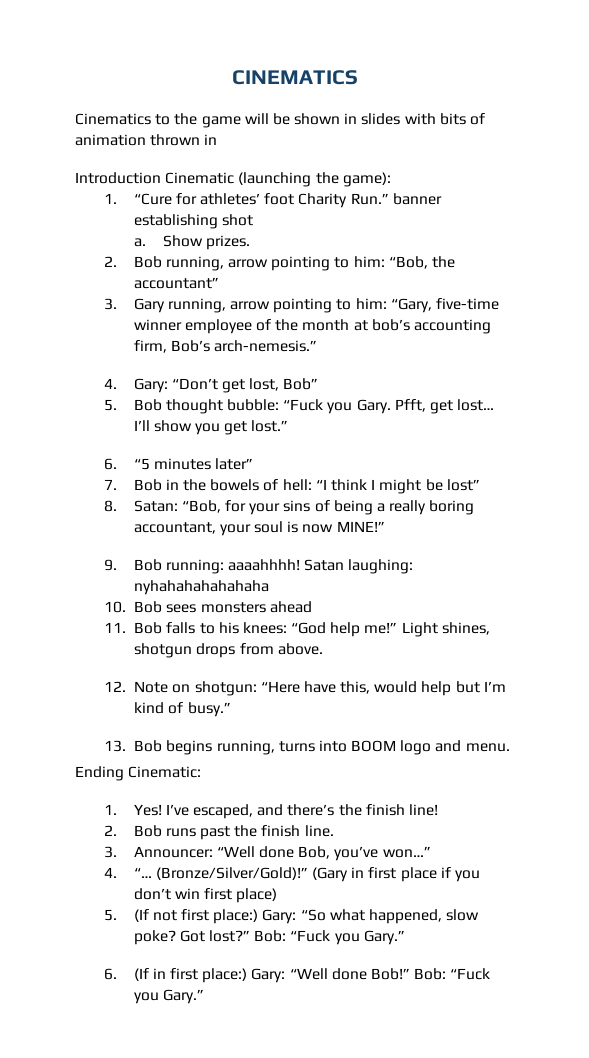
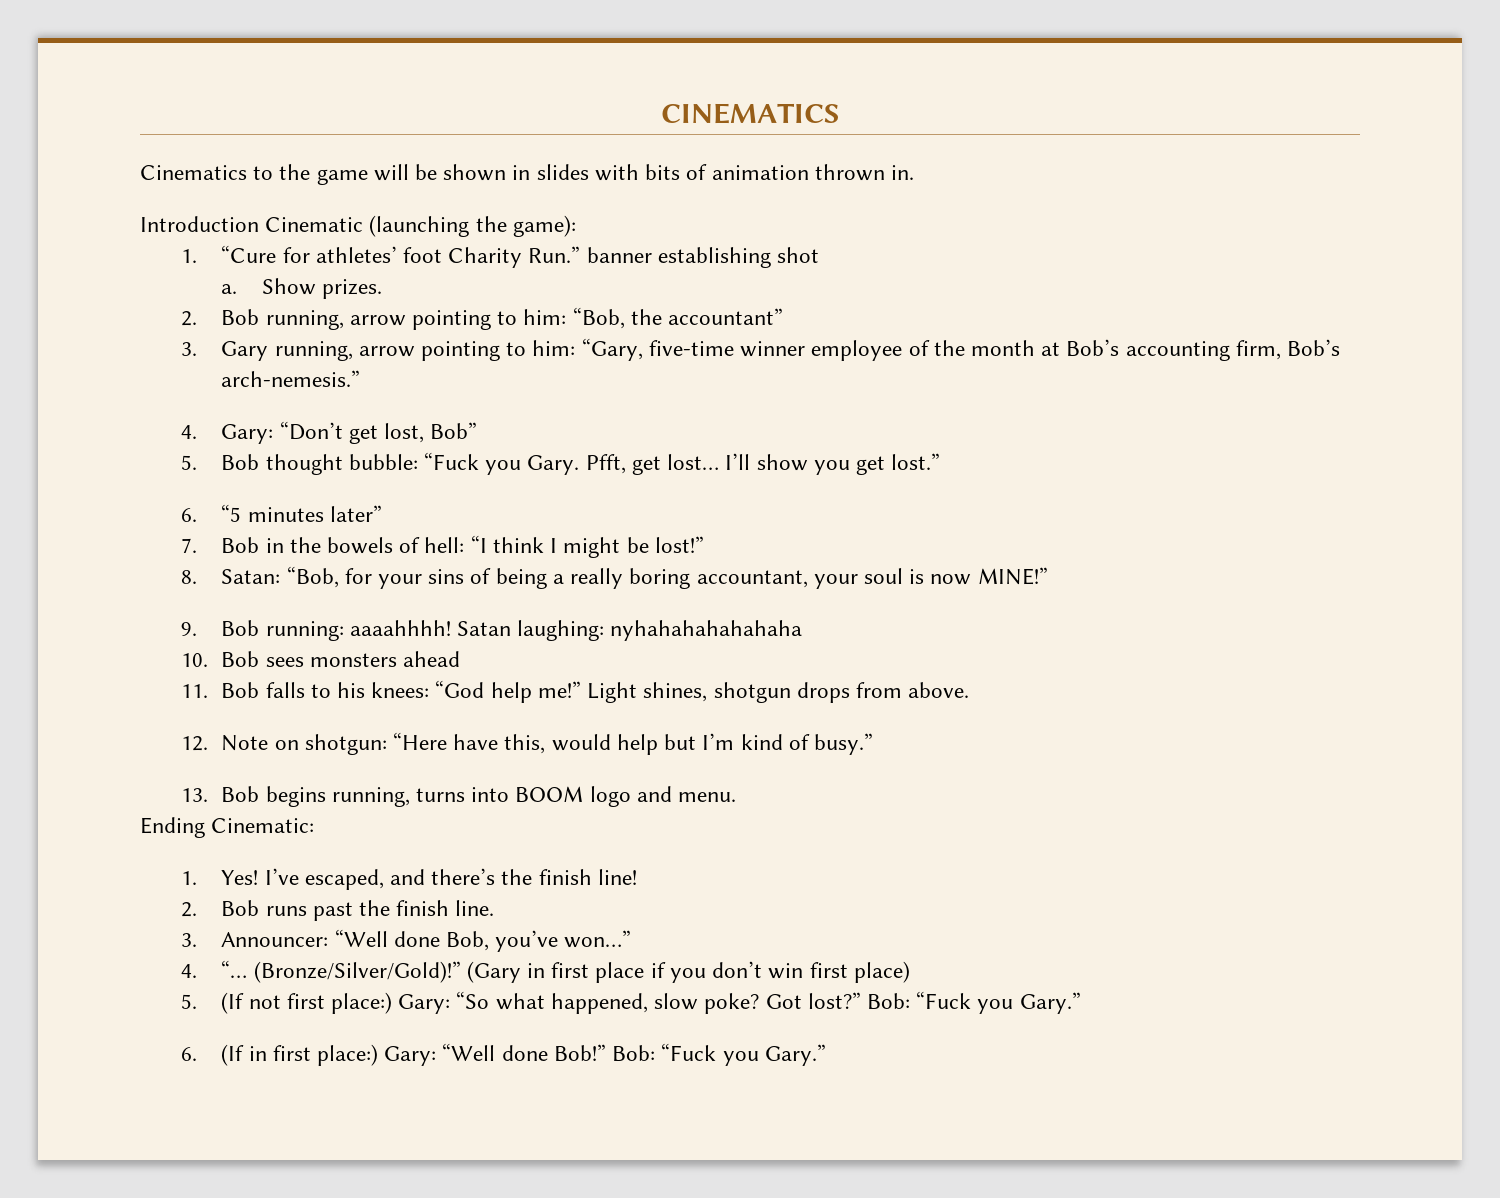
- Cinematics to the game will be shown in slides with bits of animation thrown in
+ Cinematics to the game will be shown in slides with bits of animation thrown in.
- 3. Gary running, arrow pointing to him: “Gary, five-time winner employee of the month at bob’s accounting firm, Bob’s arch-nemesis.”
+ 3. Gary running, arrow pointing to him: “Gary, five-time winner employee of the month at Bob’s accounting firm, Bob’s arch-nemesis.”
- 7. Bob in the bowels of hell: “I think I might be lost”
+ 7. Bob in the bowels of hell: “I think I might be lost!”

